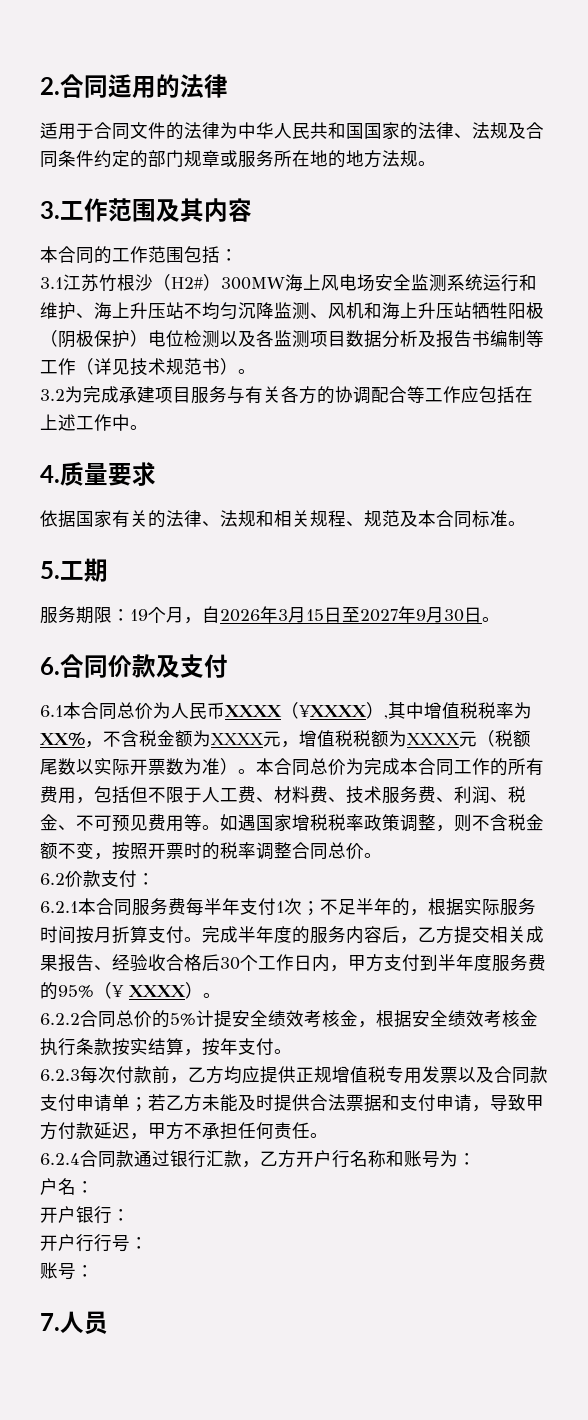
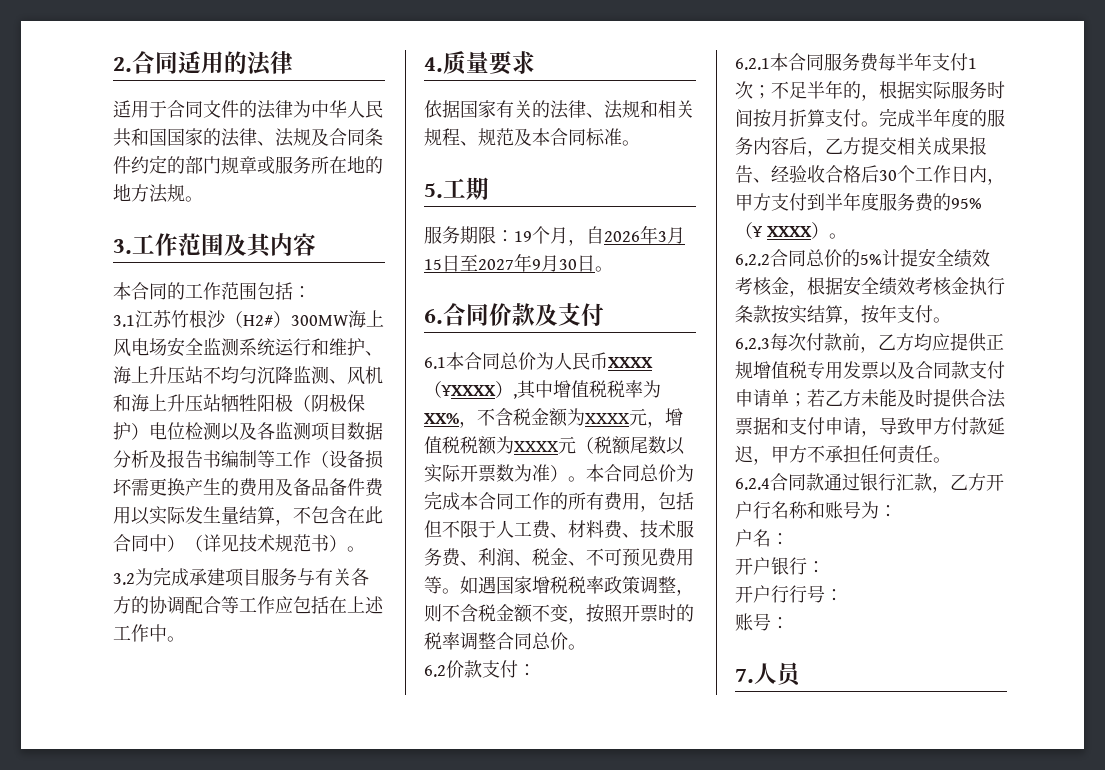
- 3.1江苏竹根沙（H2#）300MW海上风电场安全监测系统运行和维护、海上升压站不均匀沉降监测、风机和海上升压站牺牲阳极（阴极保护）电位检测以及各监测项目数据分析及报告书编制等工作（详见技术规范书）。
+ 3.1江苏竹根沙（H2#）300MW海上风电场安全监测系统运行和维护、海上升压站不均匀沉降监测、风机和海上升压站牺牲阳极（阴极保护）电位检测以及各监测项目数据分析及报告书编制等工作（设备损坏需更换产生的费用及备品备件费用以实际发生量结算，不包含在此合同中）（详见技术规范书）。

